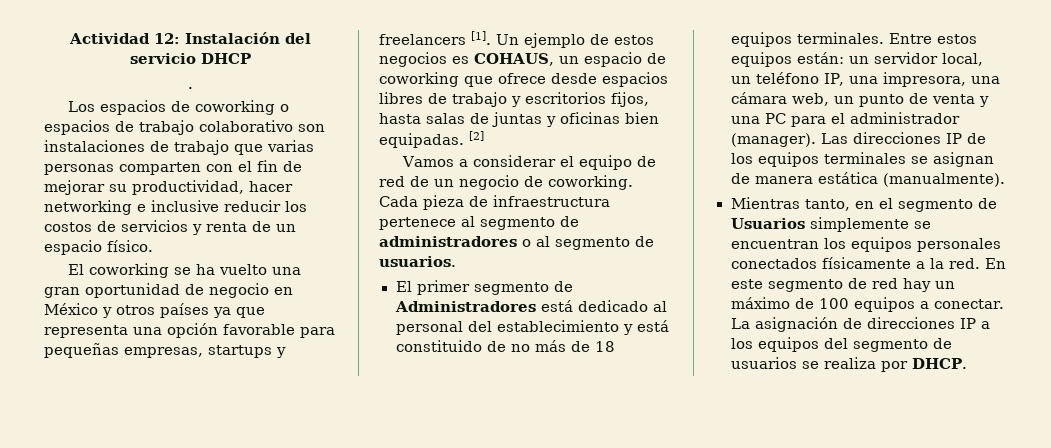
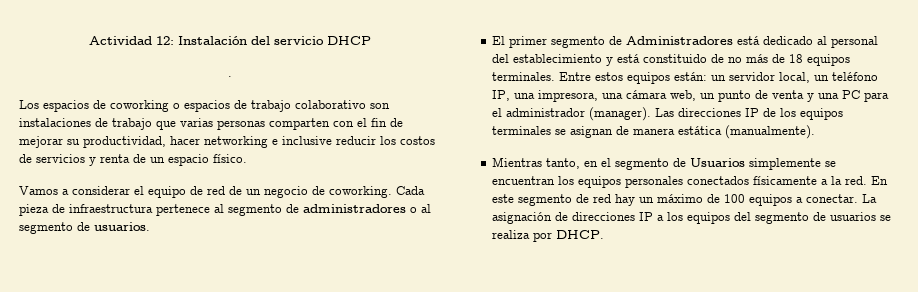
- El coworking se ha vuelto una gran oportunidad de negocio en México y otros países ya que representa una opción favorable para pequeñas empresas, startups y freelancers [1]. Un ejemplo de estos negocios es COHAUS, un espacio de coworking que ofrece desde espacios libres de trabajo y escritorios fijos, hasta salas de juntas y oficinas bien equipadas. [2]

